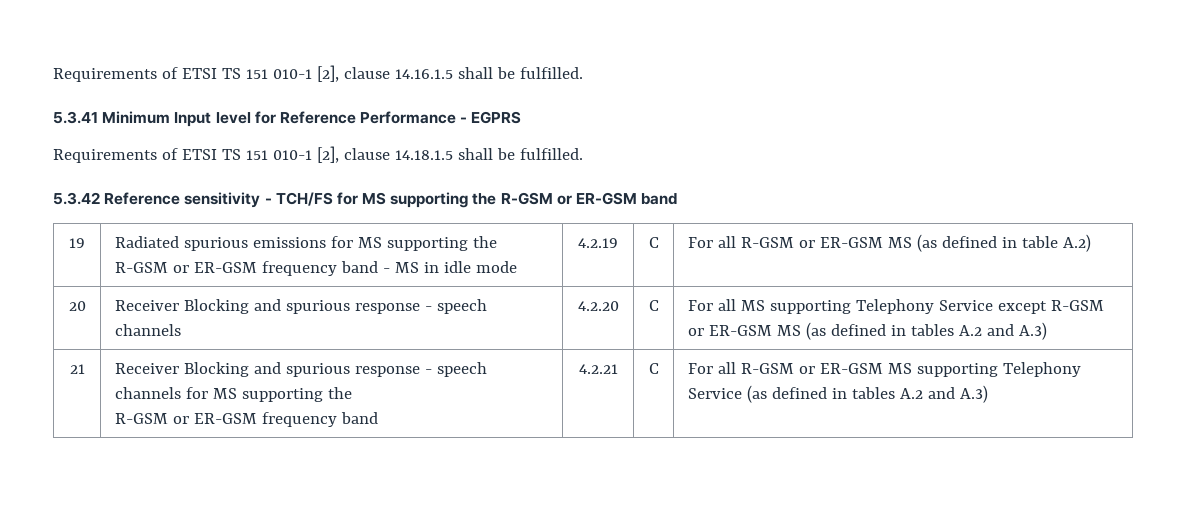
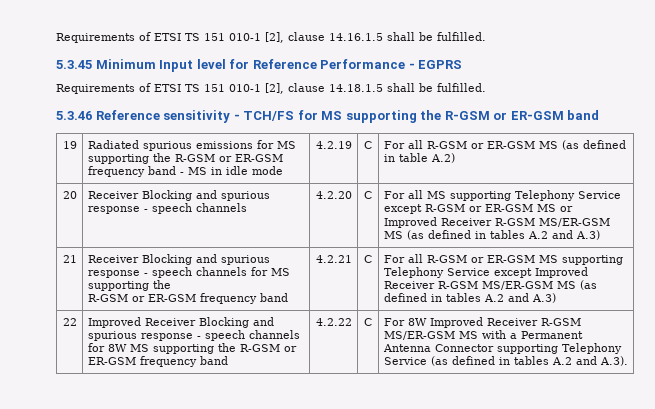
- 5.3.41 Minimum Input level for Reference Performance - EGPRS
+ 5.3.45 Minimum Input level for Reference Performance - EGPRS
- 5.3.42 Reference sensitivity - TCH/FS for MS supporting the R-GSM or ER-GSM band
+ 5.3.46 Reference sensitivity - TCH/FS for MS supporting the R-GSM or ER-GSM band
- 20 | Receiver Blocking and spurious response - speech channels | 4.2.20 | C | For all MS supporting Telephony Service except R-GSM or ER-GSM MS (as defined in tables A.2 and A.3)
+ 20 | Receiver Blocking and spurious response - speech channels | 4.2.20 | C | For all MS supporting Telephony Service except R-GSM or ER-GSM MS or Improved Receiver R-GSM MS/ER-GSM MS (as defined in tables A.2 and A.3)
- For all R-GSM or ER-GSM MS supporting Telephony Service (as defined in tables A.2 and A.3)
+ For all R-GSM or ER-GSM MS supporting Telephony Service except Improved Receiver R-GSM MS/ER-GSM MS (as defined in tables A.2 and A.3)
+ 22 | Improved Receiver Blocking and spurious response - speech channels for 8W MS supporting the R-GSM or ER-GSM frequency band | 4.2.22 | C | For 8W Improved Receiver R-GSM MS/ER-GSM MS with a Permanent Antenna Connector supporting Telephony Service (as defined in tables A.2 and A.3).

